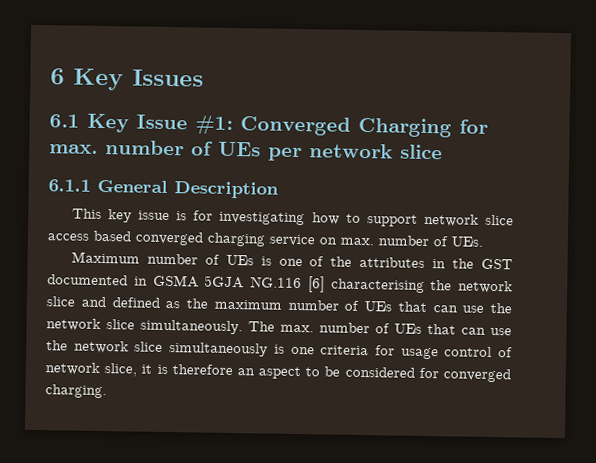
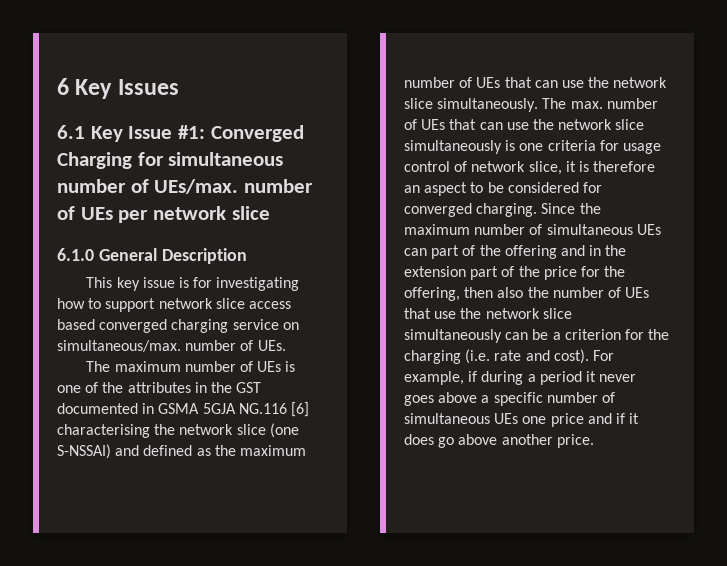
- 6.1 Key Issue #1: Converged Charging for max. number of UEs per network slice
+ 6.1 Key Issue #1: Converged Charging for simultaneous number of UEs/max. number of UEs per network slice
- 6.1.1 General Description
+ 6.1.0 General Description
- This key issue is for investigating how to support network slice access based converged charging service on max. number of UEs.
+ This key issue is for investigating how to support network slice access based converged charging service on simultaneous/max. number of UEs.
- Maximum number of UEs is one of the attributes in the GST documented in GSMA 5GJA NG.116 [6] characterising the network slice and defined as the maximum number of UEs that can use the network slice simultaneously.
+ The maximum number of UEs is one of the attributes in the GST documented in GSMA 5GJA NG.116 [6] characterising the network slice (one S-NSSAI) and defined as the maximum number of UEs that can use the network slice simultaneously.
+ Since the maximum number of simultaneous UEs can part of the offering and in the extension part of the price for the offering, then also the number of UEs that use the network slice simultaneously can be a criterion for the charging (i.e. rate and cost). For example, if during a period it never goes above a specific number of simultaneous UEs one price and if it does go above another price.

